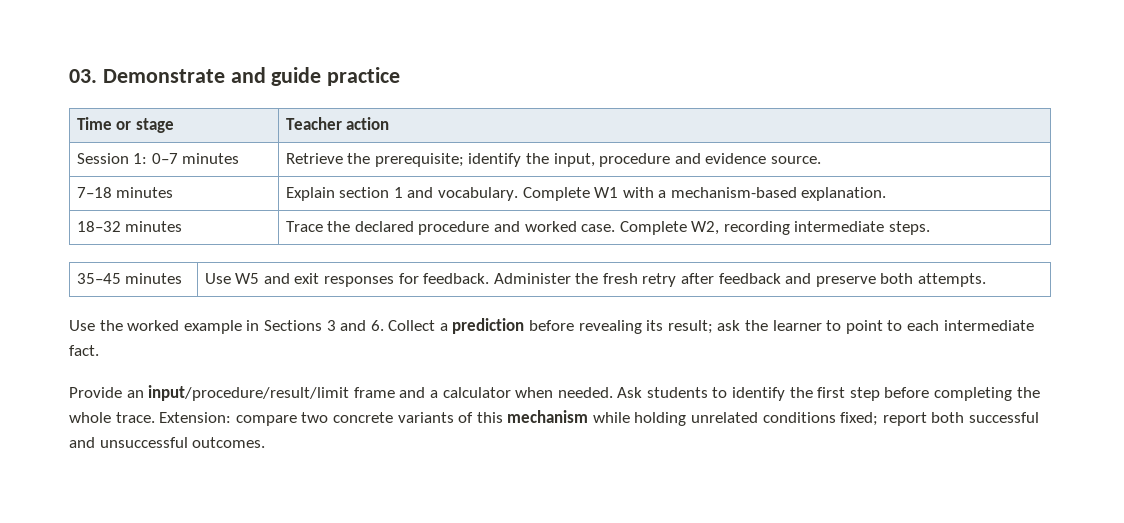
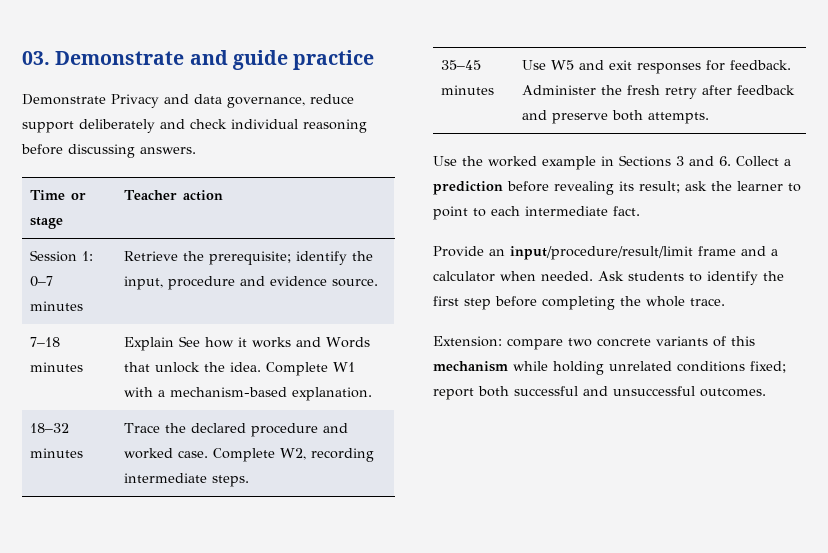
+ Demonstrate Privacy and data governance, reduce support deliberately and check individual reasoning before discussing answers.
- 7–18 minutes | Explain section 1 and vocabulary. Complete W1 with a mechanism-based explanation.
+ 7–18 minutes | Explain See how it works and Words that unlock the idea. Complete W1 with a mechanism-based explanation.
- Ask students to identify the first step before completing the whole trace. Extension: compare two concrete variants of this mechanism while holding unrelated conditions fixed; report both successful and unsuccessful outcomes.
+ Ask students to identify the first step before completing the whole trace.
+ Extension: compare two concrete variants of this mechanism while holding unrelated conditions fixed; report both successful and unsuccessful outcomes.

